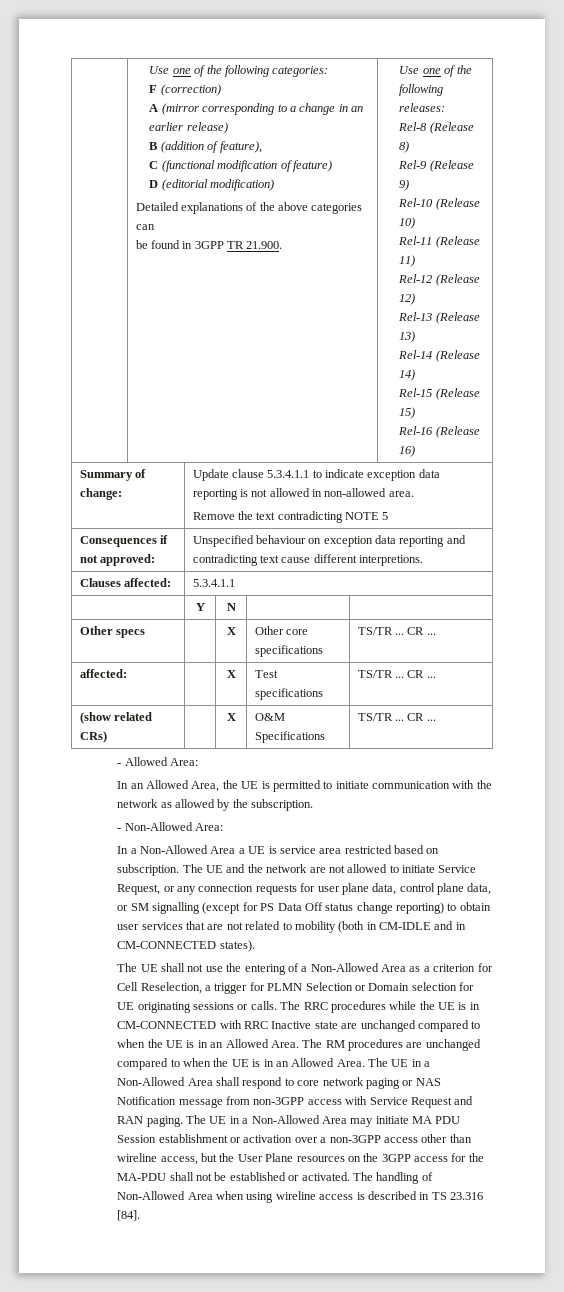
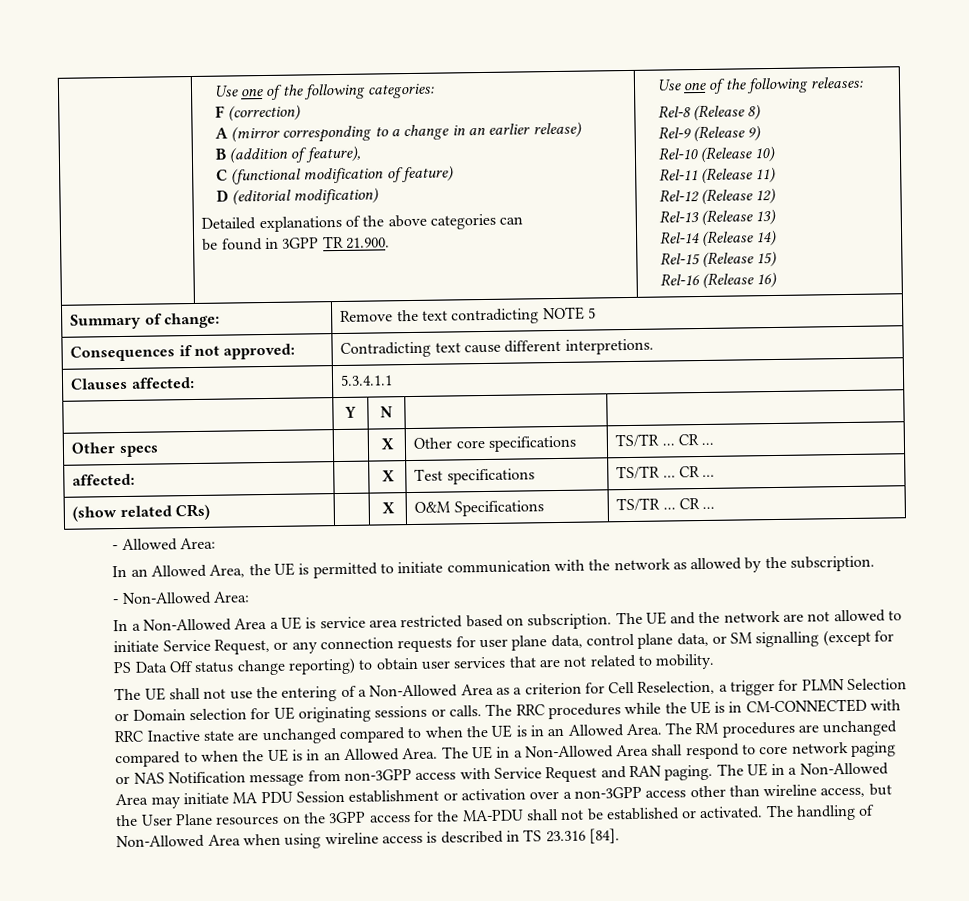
- Summary of change: | Update clause 5.3.4.1.1 to indicate exception data reporting is not allowed in non-allowed area.
- Remove the text contradicting NOTE 5
+ Summary of change: | Remove the text contradicting NOTE 5
- Consequences if not approved: | Unspecified behaviour on exception data reporting and contradicting text cause different interpretions.
+ Consequences if not approved: | Contradicting text cause different interpretions.
- The UE and the network are not allowed to initiate Service Request, or any connection requests for user plane data, control plane data, or SM signalling (except for PS Data Off status change reporting) to obtain user services that are not related to mobility (both in CM-IDLE and in CM-CONNECTED states).
+ The UE and the network are not allowed to initiate Service Request, or any connection requests for user plane data, control plane data, or SM signalling (except for PS Data Off status change reporting) to obtain user services that are not related to mobility.

